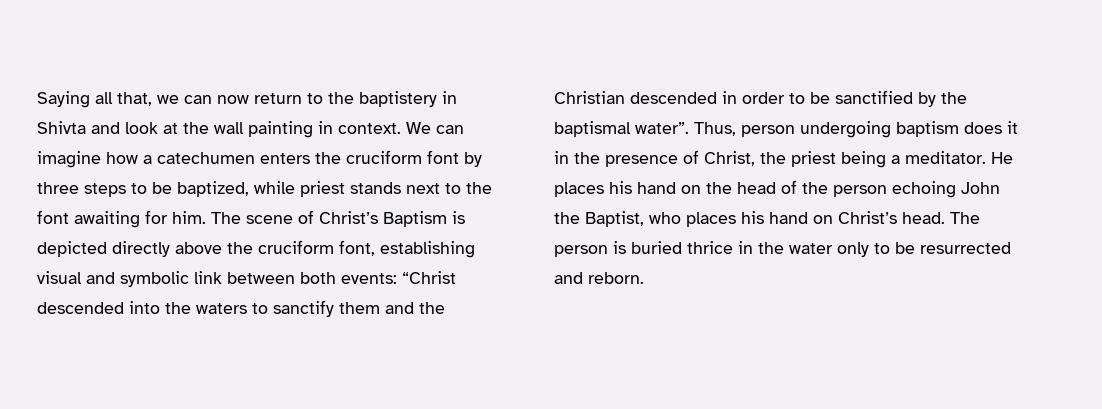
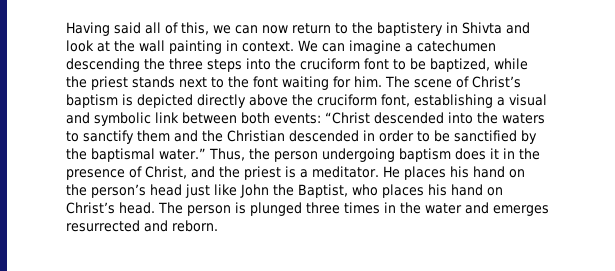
- Saying all that, we can now return to the baptistery in Shivta and look at the wall painting in context.
+ Having said all of this, we can now return to the baptistery in Shivta and look at the wall painting in context.
- We can imagine how a catechumen enters the cruciform font by three steps to be baptized, while priest stands next to the font awaiting for him.
+ We can imagine a catechumen descending the three steps into the cruciform font to be baptized, while the priest stands next to the font waiting for him.
- The scene of Christ’s Baptism is depicted directly above the cruciform font, establishing visual and symbolic link between both events: “Christ descended into the waters to sanctify them and the Christian descended in order to be sanctified by the baptismal water”. Thus, person undergoing baptism does it in the presence of Christ, the priest being a meditator.
+ The scene of Christ’s baptism is depicted directly above the cruciform font, establishing a visual and symbolic link between both events: “Christ descended into the waters to sanctify them and the Christian descended in order to be sanctified by the baptismal water.” Thus, the person undergoing baptism does it in the presence of Christ, and the priest is a meditator.
- He places his hand on the head of the person echoing John the Baptist, who places his hand on Christ’s head.
+ He places his hand on the person’s head just like John the Baptist, who places his hand on Christ’s head.
- The person is buried thrice in the water only to be resurrected and reborn.
+ The person is plunged three times in the water and emerges resurrected and reborn.

